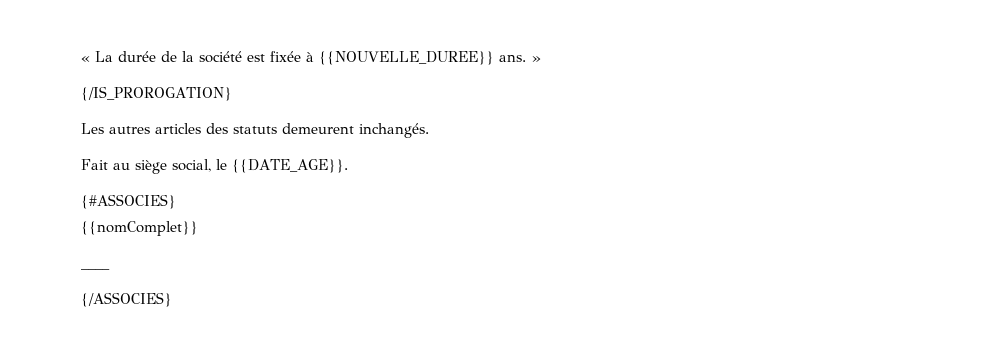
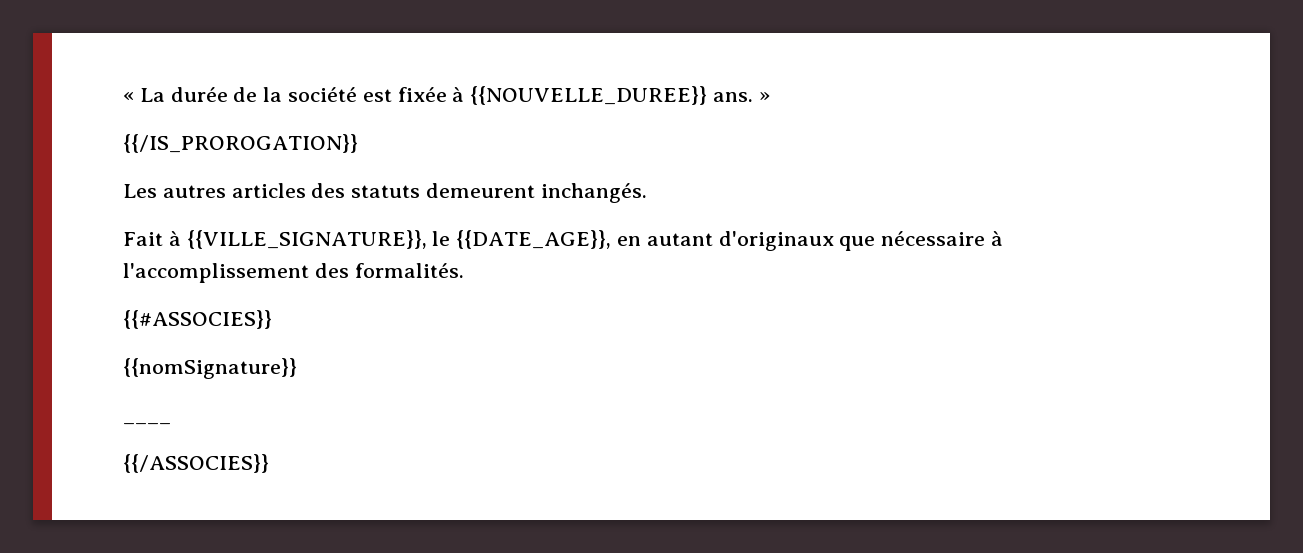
- {/IS_PROROGATION}
+ {{/IS_PROROGATION}}
- Fait au siège social, le {{DATE_AGE}}.
- {#ASSOCIES}
- {{nomComplet}}
+ Fait à {{VILLE_SIGNATURE}}, le {{DATE_AGE}}, en autant d'originaux que nécessaire à l'accomplissement des formalités.
+ {{#ASSOCIES}}
+ {{nomSignature}}
- {/ASSOCIES}
+ {{/ASSOCIES}}

